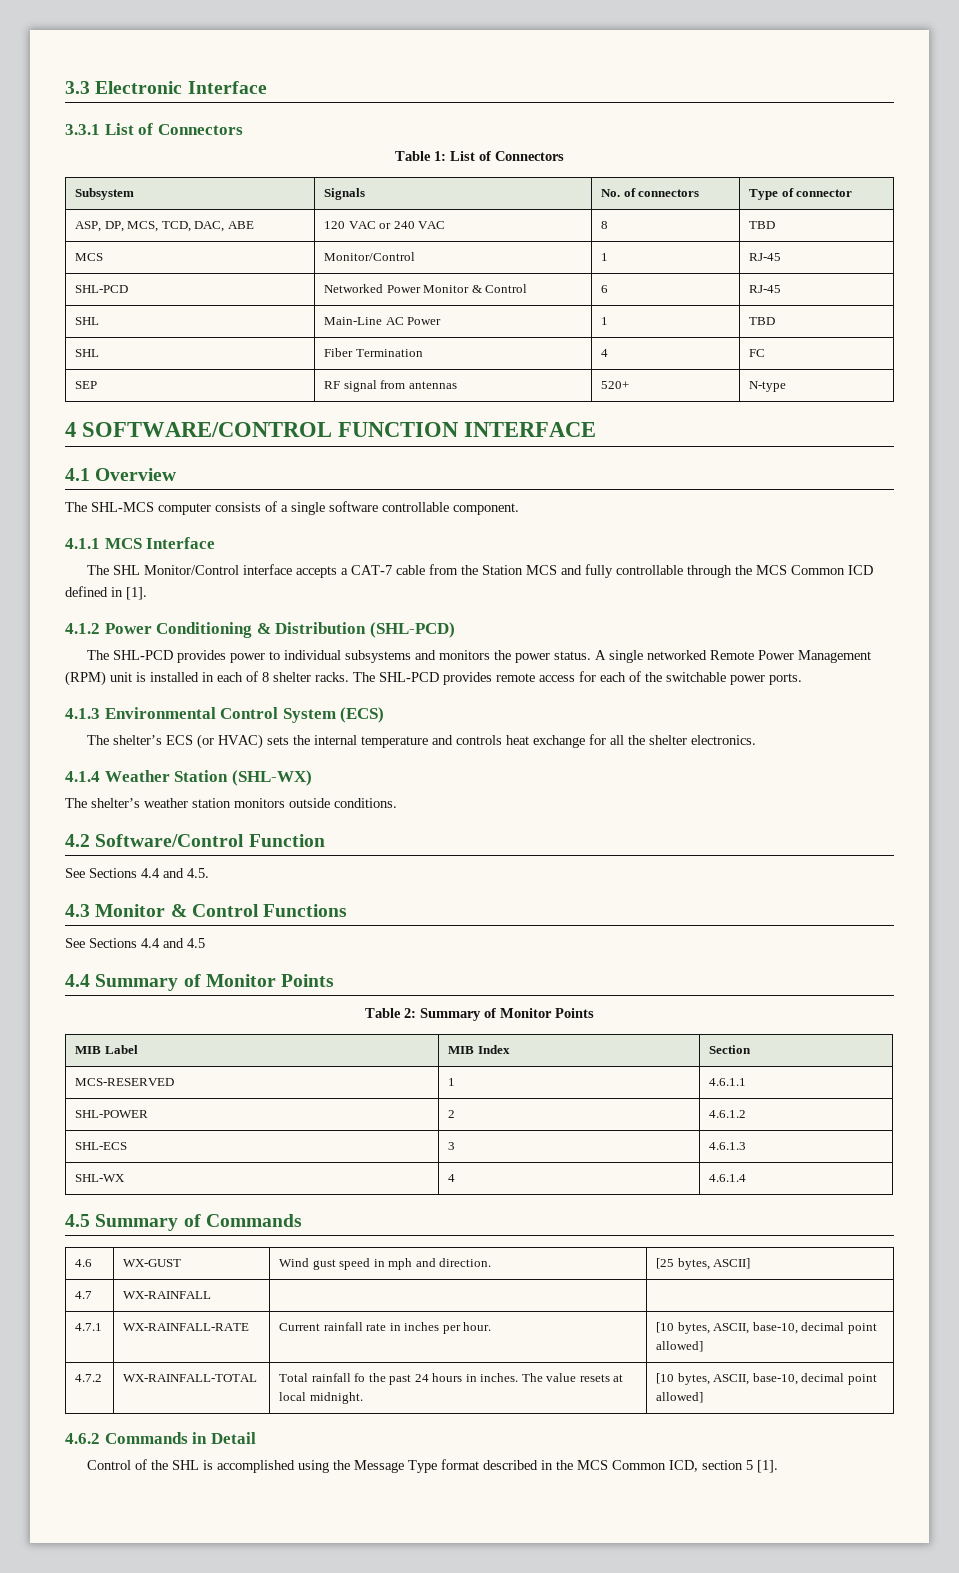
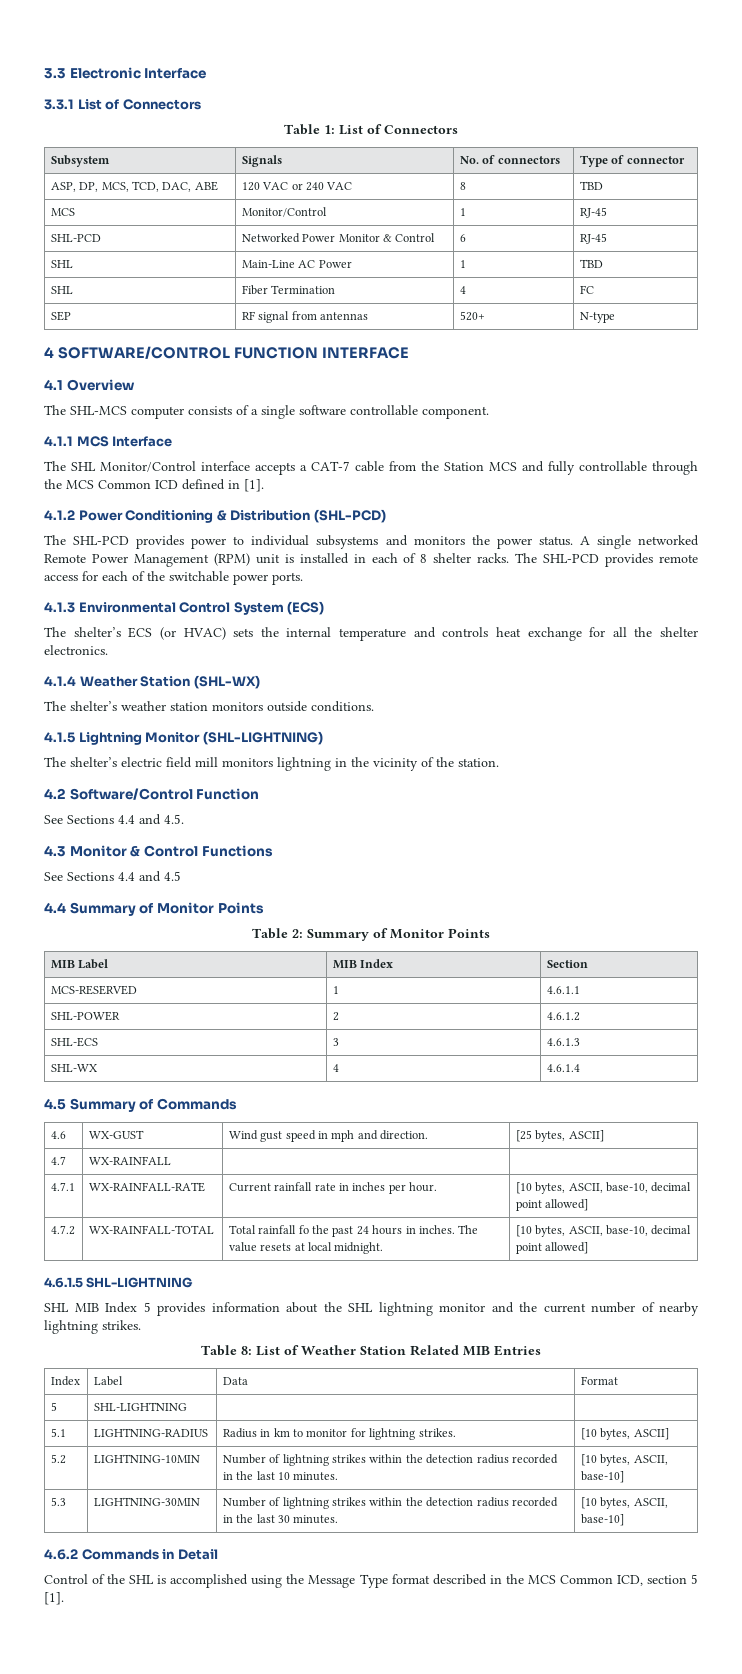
+ 4.1.5 Lightning Monitor (SHL-LIGHTNING)
+ The shelter’s electric field mill monitors lightning in the vicinity of the station.
+ 4.6.1.5 SHL-LIGHTNING
+ SHL MIB Index 5 provides information about the SHL lightning monitor and the current number of nearby lightning strikes.
+ Table 8: List of Weather Station Related MIB Entries
+ Index | Label | Data | Format
+ 5 | SHL-LIGHTNING | |
+ 5.1 | LIGHTNING-RADIUS | Radius in km to monitor for lightning strikes. | [10 bytes, ASCII]
+ 5.2 | LIGHTNING-10MIN | Number of lightning strikes within the detection radius recorded in the last 10 minutes. | [10 bytes, ASCII, base-10]
+ 5.3 | LIGHTNING-30MIN | Number of lightning strikes within the detection radius recorded in the last 30 minutes. | [10 bytes, ASCII, base-10]

